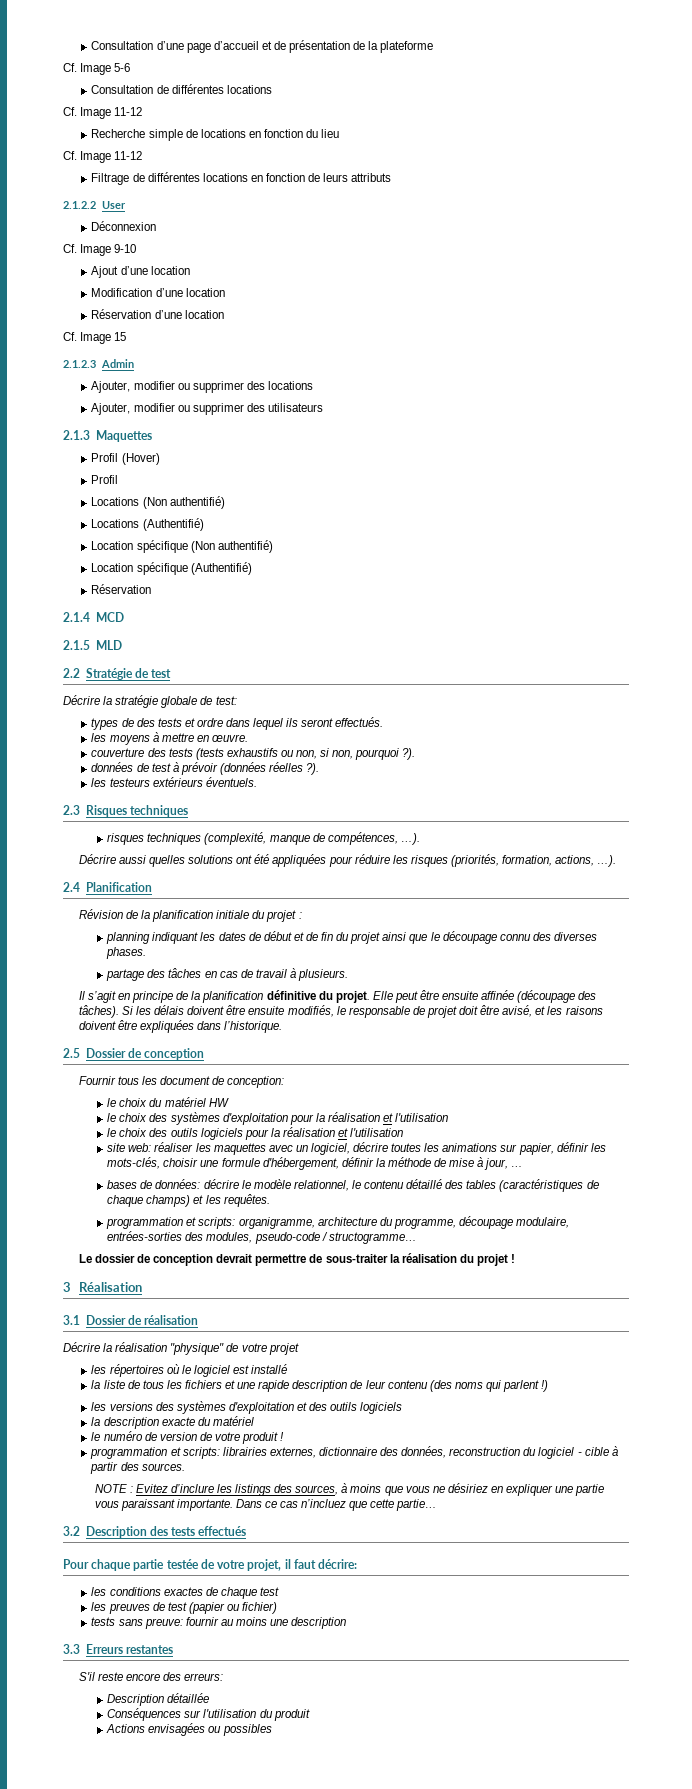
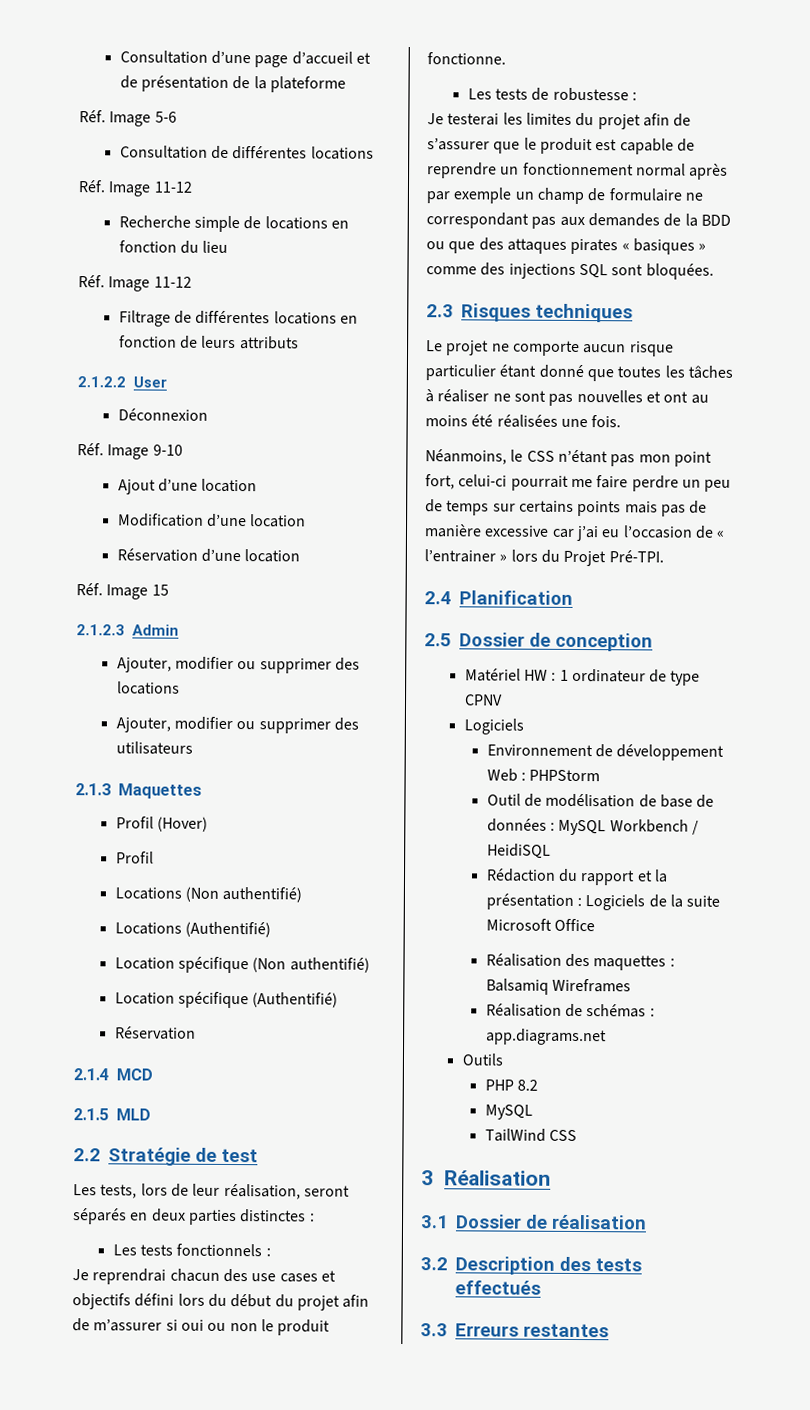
- Cf. Image 5-6
+ Réf. Image 5-6
  Consultation de différentes locations
- Cf. Image 11-12
+ Réf. Image 11-12
  Recherche simple de locations en fonction du lieu
- Cf. Image 11-12
+ Réf. Image 11-12
- Cf. Image 9-10
+ Réf. Image 9-10
- Cf. Image 15
+ Réf. Image 15
- Décrire la stratégie globale de test:
- types de des tests et ordre dans lequel ils seront effectués.
- les moyens à mettre en œuvre.
- couverture des tests (tests exhaustifs ou non, si non, pourquoi ?).
- données de test à prévoir (données réelles ?).
- les testeurs extérieurs éventuels.
+ Les tests, lors de leur réalisation, seront séparés en deux parties distinctes :
+ Les tests fonctionnels :
+ Je reprendrai chacun des use cases et objectifs défini lors du début du projet afin de m’assurer si oui ou non le produit fonctionne.
+ Les tests de robustesse :
+ Je testerai les limites du projet afin de s’assurer que le produit est capable de reprendre un fonctionnement normal après par exemple un champ de formulaire ne correspondant pas aux demandes de la BDD ou que des attaques pirates « basiques » comme des injections SQL sont bloquées.
  2.3 Risques techniques
- risques techniques (complexité, manque de compétences, …).
- Décrire aussi quelles solutions ont été appliquées pour réduire les risques (priorités, formation, actions, …).
+ Le projet ne comporte aucun risque particulier étant donné que toutes les tâches à réaliser ne sont pas nouvelles et ont au moins été réalisées une fois.
+ Néanmoins, le CSS n’étant pas mon point fort, celui-ci pourrait me faire perdre un peu de temps sur certains points mais pas de manière excessive car j’ai eu l’occasion de « l’entrainer » lors du Projet Pré-TPI.
  2.4 Planification
- Révision de la planification initiale du projet :
- planning indiquant les dates de début et de fin du projet ainsi que le découpage connu des diverses phases.
- partage des tâches en cas de travail à plusieurs.
- Il s’agit en principe de la planification définitive du projet. Elle peut être ensuite affinée (découpage des tâches). Si les délais doivent être ensuite modifiés, le responsable de projet doit être avisé, et les raisons doivent être expliquées dans l’historique.
  2.5 Dossier de conception
- Fournir tous les document de conception:
- le choix du matériel HW
- le choix des systèmes d'exploitation pour la réalisation et l'utilisation
- le choix des outils logiciels pour la réalisation et l'utilisation
- site web: réaliser les maquettes avec un logiciel, décrire toutes les animations sur papier, définir les mots-clés, choisir une formule d'hébergement, définir la méthode de mise à jour, …
- bases de données: décrire le modèle relationnel, le contenu détaillé des tables (caractéristiques de chaque champs) et les requêtes.
- programmation et scripts: organigramme, architecture du programme, découpage modulaire, entrées-sorties des modules, pseudo-code / structogramme…
- Le dossier de conception devrait permettre de sous-traiter la réalisation du projet !
+ Matériel HW : 1 ordinateur de type CPNV
+ Logiciels
+ Environnement de développement Web : PHPStorm
+ Outil de modélisation de base de données : MySQL Workbench / HeidiSQL
+ Rédaction du rapport et la présentation : Logiciels de la suite Microsoft Office
+ Réalisation des maquettes : Balsamiq Wireframes
+ Réalisation de schémas : app.diagrams.net
+ Outils
+ PHP 8.2
+ MySQL
+ TailWind CSS
- Décrire la réalisation "physique" de votre projet
- les répertoires où le logiciel est installé
- la liste de tous les fichiers et une rapide description de leur contenu (des noms qui parlent !)
- les versions des systèmes d'exploitation et des outils logiciels
- la description exacte du matériel
- le numéro de version de votre produit !
- programmation et scripts: librairies externes, dictionnaire des données, reconstruction du logiciel - cible à partir des sources.
- NOTE : Evitez d’inclure les listings des sources, à moins que vous ne désiriez en expliquer une partie vous paraissant importante. Dans ce cas n’incluez que cette partie…
- Pour chaque partie testée de votre projet, il faut décrire:
- les conditions exactes de chaque test
- les preuves de test (papier ou fichier)
- tests sans preuve: fournir au moins une description
  3.3 Erreurs restantes
- S'il reste encore des erreurs:
- Description détaillée
- Conséquences sur l'utilisation du produit
- Actions envisagées ou possibles

